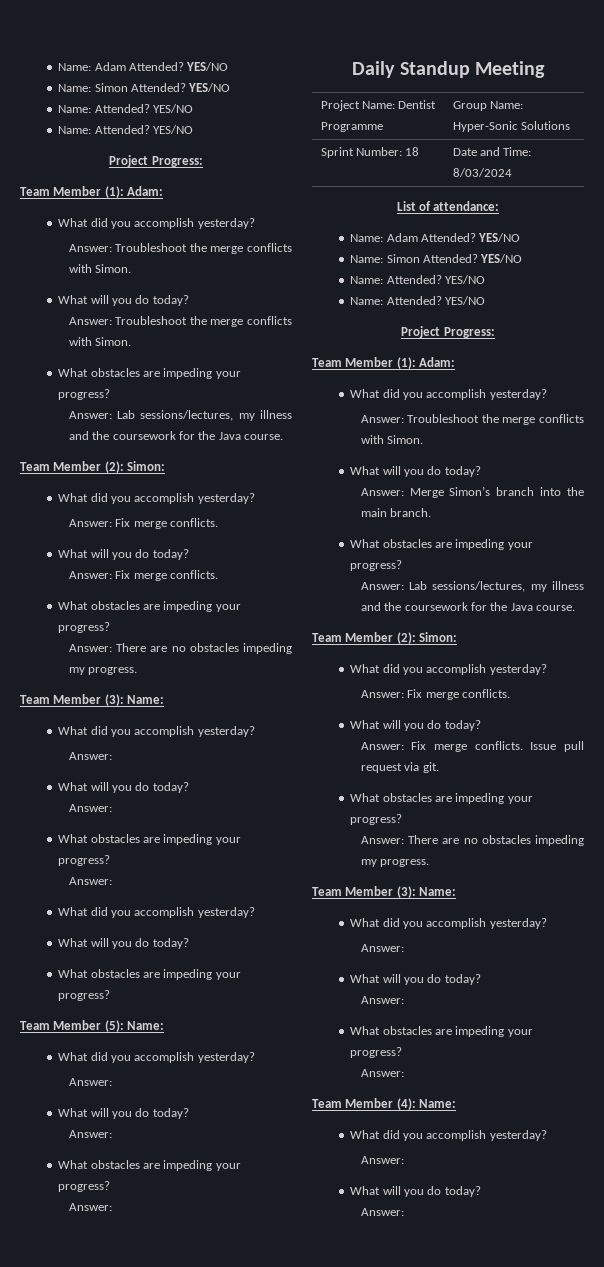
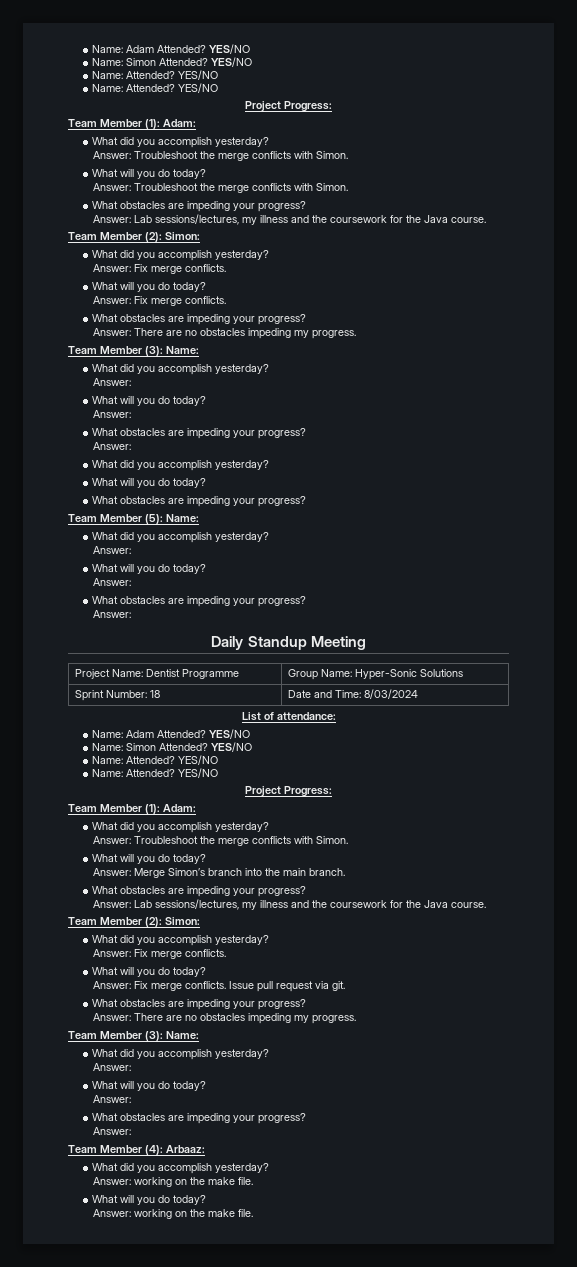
- Team Member (4): Name:
+ Team Member (4): Arbaaz:
  What did you accomplish yesterday?
- Answer:
+ Answer: working on the make file.
  What will you do today?
- Answer:
+ Answer: working on the make file.

